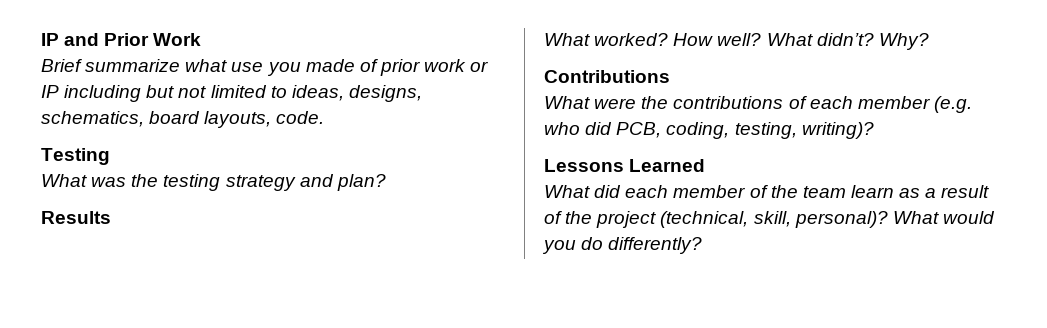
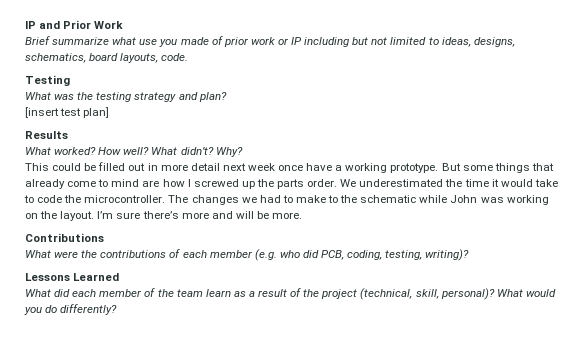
+ [insert test plan]
+ This could be filled out in more detail next week once have a working prototype. But some things that already come to mind are how I screwed up the parts order. We underestimated the time it would take to code the microcontroller. The changes we had to make to the schematic while John was working on the layout. I’m sure there’s more and will be more.

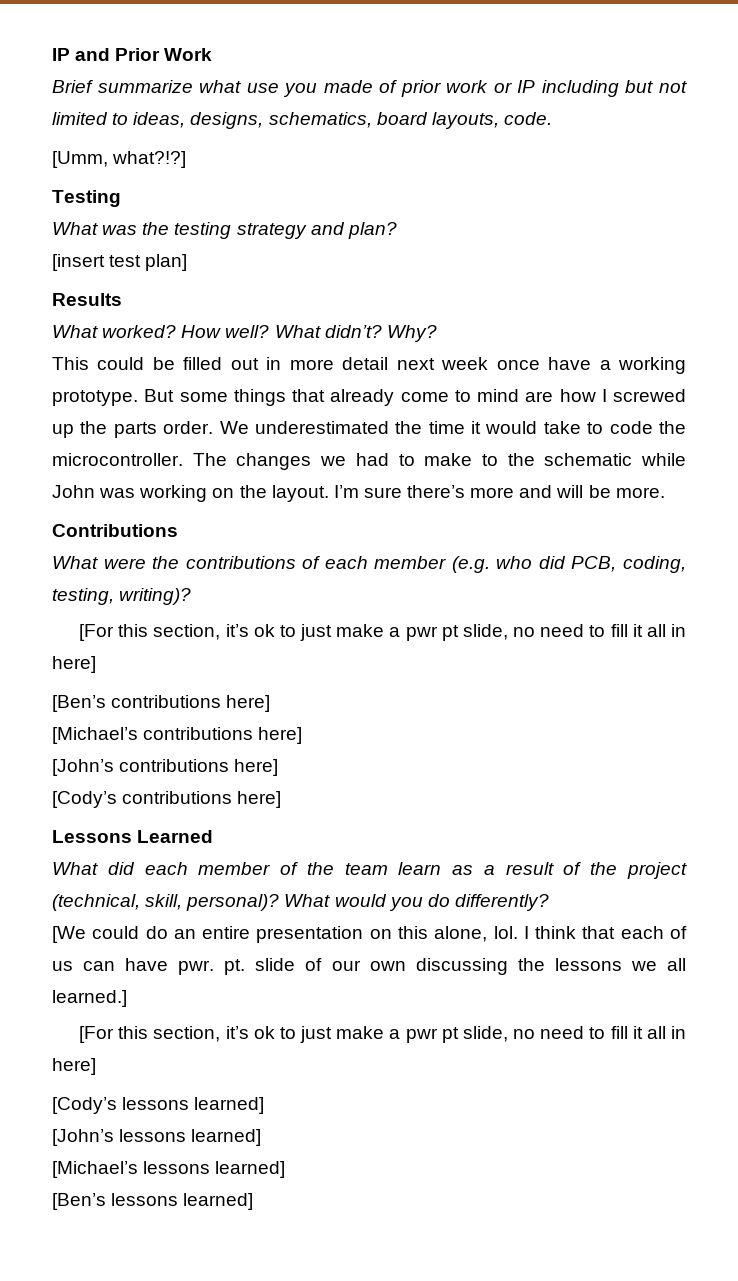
+ [Umm, what?!?]
  What were the contributions of each member (e.g. who did PCB, coding, testing, writing)?
+ [For this section, it’s ok to just make a pwr pt slide, no need to fill it all in here]
+ [Ben’s contributions here]
+ [Michael’s contributions here]
+ [John’s contributions here]
+ [Cody’s contributions here]
+ [We could do an entire presentation on this alone, lol. I think that each of us can have pwr. pt. slide of our own discussing the lessons we all learned.]
+ [For this section, it’s ok to just make a pwr pt slide, no need to fill it all in here]
+ [Cody’s lessons learned]
+ [John’s lessons learned]
+ [Michael’s lessons learned]
+ [Ben’s lessons learned]

